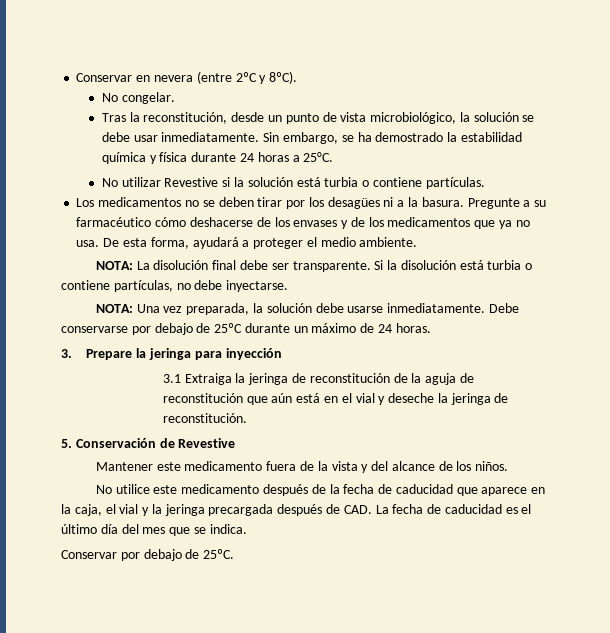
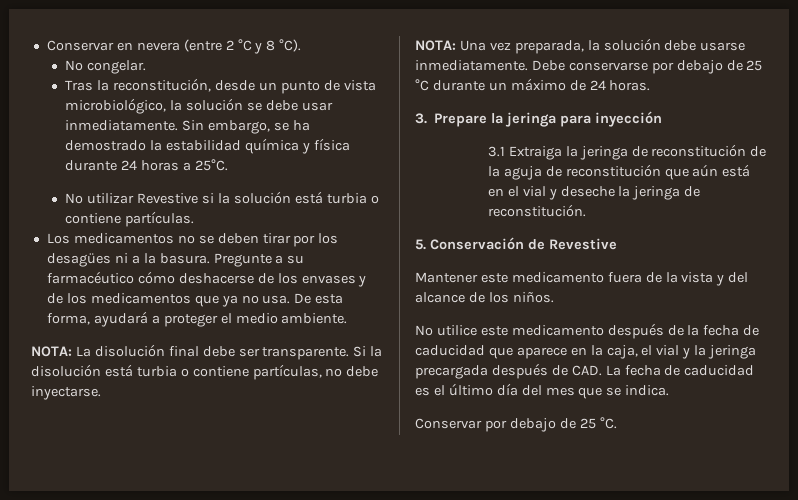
- Conservar en nevera (entre 2ºC y 8ºC).
+ Conservar en nevera (entre 2 °C y 8 °C).
- Debe conservarse por debajo de 25ºC durante un máximo de 24 horas.
+ Debe conservarse por debajo de 25 °C durante un máximo de 24 horas.
- Conservar por debajo de 25ºC.
+ Conservar por debajo de 25 °C.

